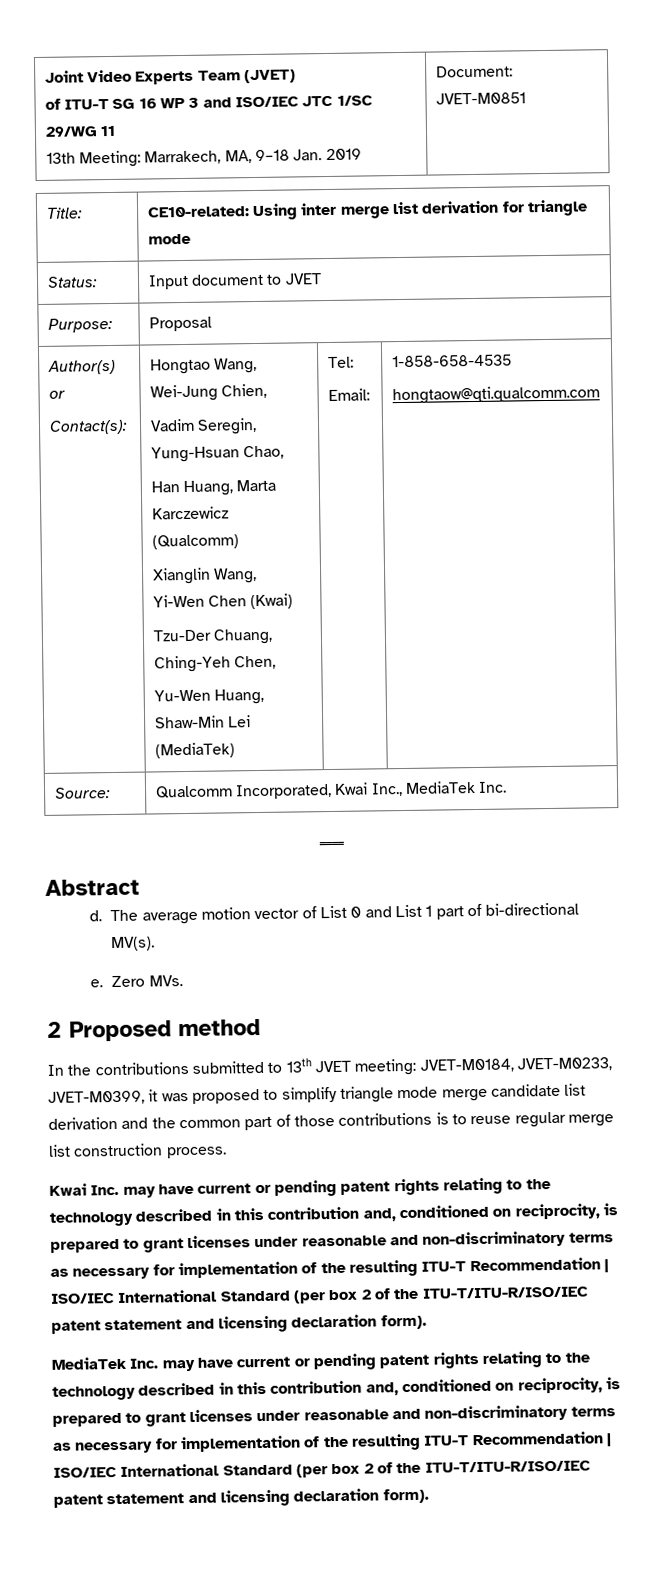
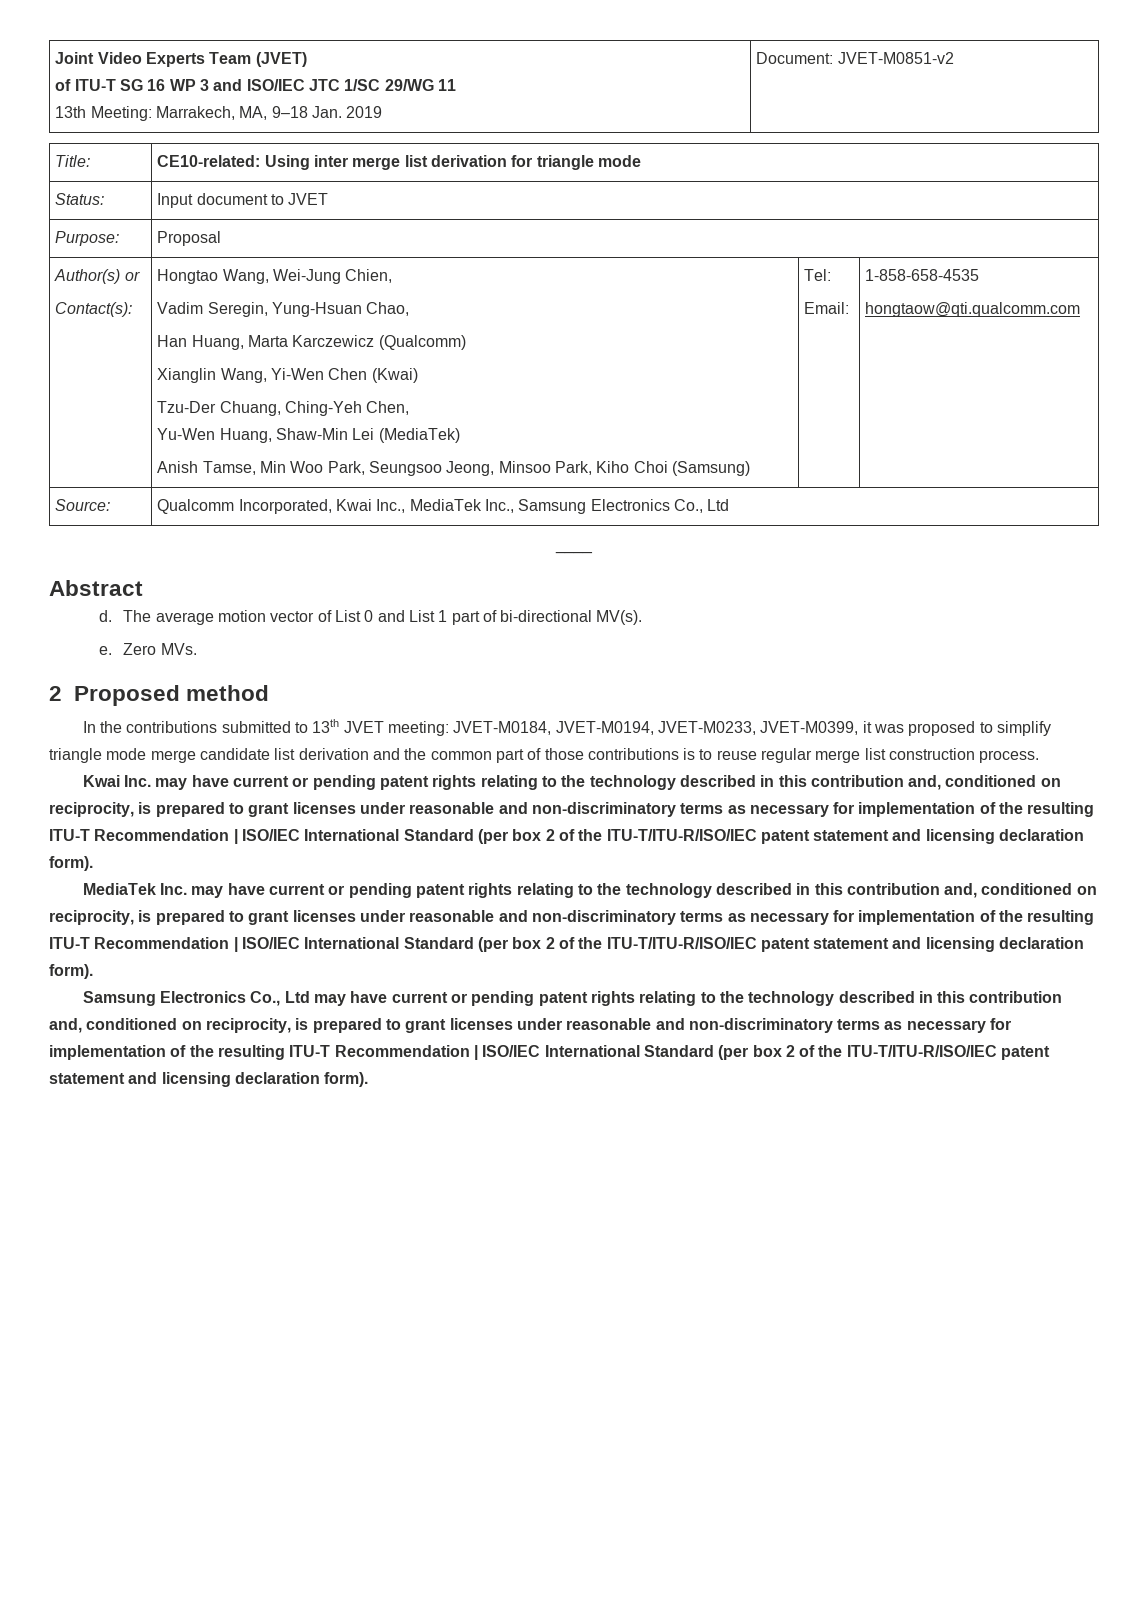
  Joint Video Experts Team (JVET)
  of ITU-T SG 16 WP 3 and ISO/IEC JTC 1/SC 29/WG 11
- 13th Meeting: Marrakech, MA, 9–18 Jan. 2019 | Document: JVET-M0851
+ 13th Meeting: Marrakech, MA, 9–18 Jan. 2019 | Document: JVET-M0851-v2
+ Anish Tamse, Min Woo Park, Seungsoo Jeong, Minsoo Park, Kiho Choi (Samsung)
- Source: | Qualcomm Incorporated, Kwai Inc., MediaTek Inc.
+ Source: | Qualcomm Incorporated, Kwai Inc., MediaTek Inc., Samsung Electronics Co., Ltd
- In the contributions submitted to 13th JVET meeting: JVET-M0184, JVET-M0233, JVET-M0399, it was proposed to simplify triangle mode merge candidate list derivation and the common part of those contributions is to reuse regular merge list construction process.
+ In the contributions submitted to 13th JVET meeting: JVET-M0184, JVET-M0194, JVET-M0233, JVET-M0399, it was proposed to simplify triangle mode merge candidate list derivation and the common part of those contributions is to reuse regular merge list construction process.
+ Samsung Electronics Co., Ltd may have current or pending patent rights relating to the technology described in this contribution and, conditioned on reciprocity, is prepared to grant licenses under reasonable and non-discriminatory terms as necessary for implementation of the resulting ITU-T Recommendation | ISO/IEC International Standard (per box 2 of the ITU-T/ITU-R/ISO/IEC patent statement and licensing declaration form).

